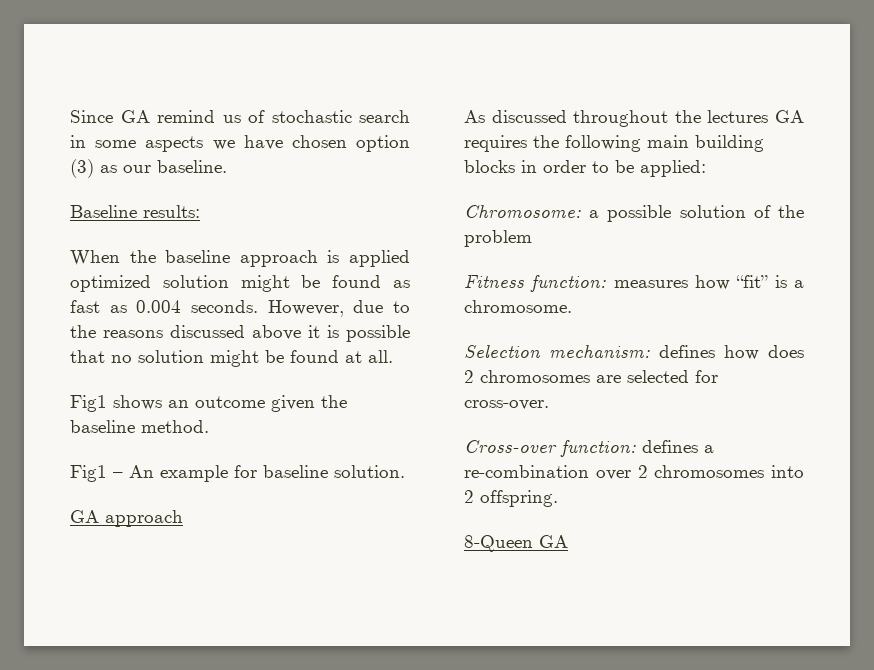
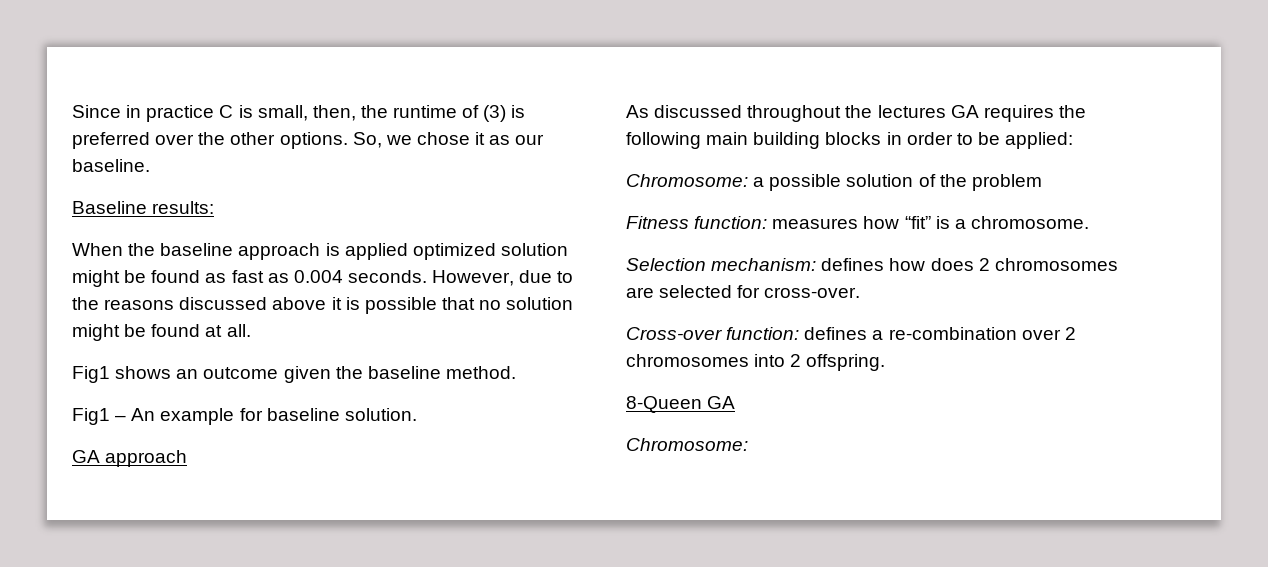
- Since GA remind us of stochastic search in some aspects we have chosen option (3) as our baseline.
+ Since in practice C is small, then, the runtime of (3) is preferred over the other options. So, we chose it as our baseline.
  8-Queen GA
+ Chromosome:

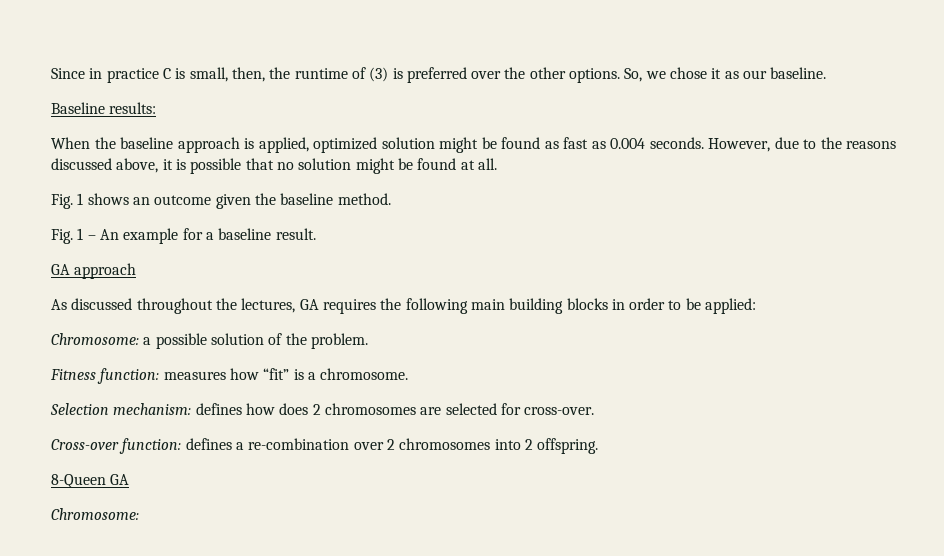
- When the baseline approach is applied optimized solution might be found as fast as 0.004 seconds.
+ When the baseline approach is applied, optimized solution might be found as fast as 0.004 seconds.
- However, due to the reasons discussed above it is possible that no solution might be found at all.
+ However, due to the reasons discussed above, it is possible that no solution might be found at all.
- Fig1 shows an outcome given the baseline method.
+ Fig. 1 shows an outcome given the baseline method.
- Fig1 – An example for baseline solution.
+ Fig. 1 – An example for a baseline result.
- As discussed throughout the lectures GA requires the following main building blocks in order to be applied:
+ As discussed throughout the lectures, GA requires the following main building blocks in order to be applied:
- Chromosome: a possible solution of the problem
+ Chromosome: a possible solution of the problem.

